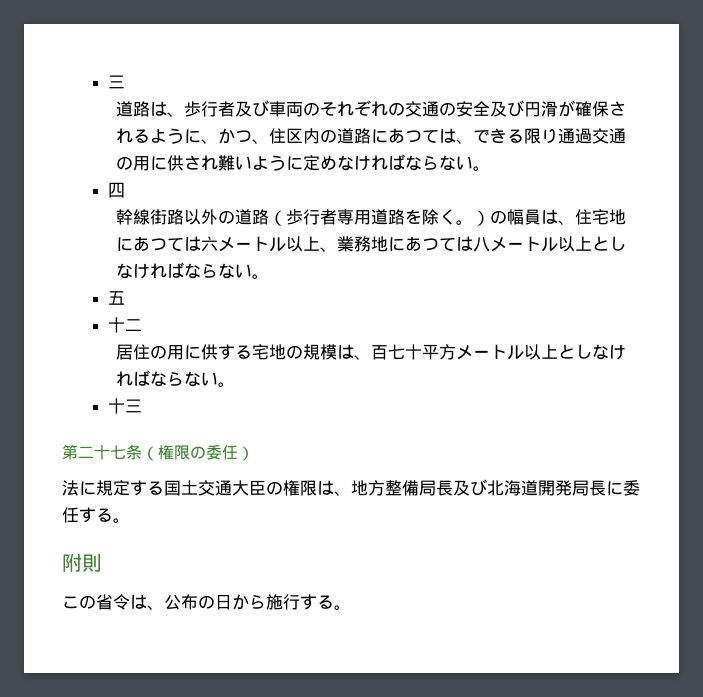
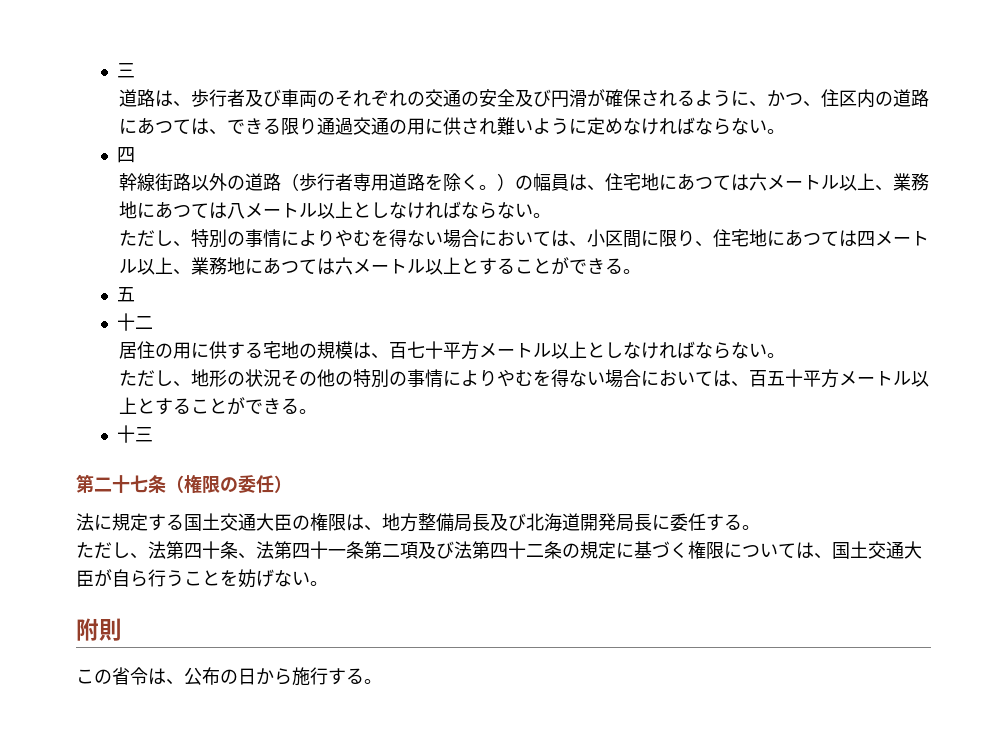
+ ただし、特別の事情によりやむを得ない場合においては、小区間に限り、住宅地にあつては四メートル以上、業務地にあつては六メートル以上とすることができる。
+ ただし、地形の状況その他の特別の事情によりやむを得ない場合においては、百五十平方メートル以上とすることができる。
+ ただし、法第四十条、法第四十一条第二項及び法第四十二条の規定に基づく権限については、国土交通大臣が自ら行うことを妨げない。

